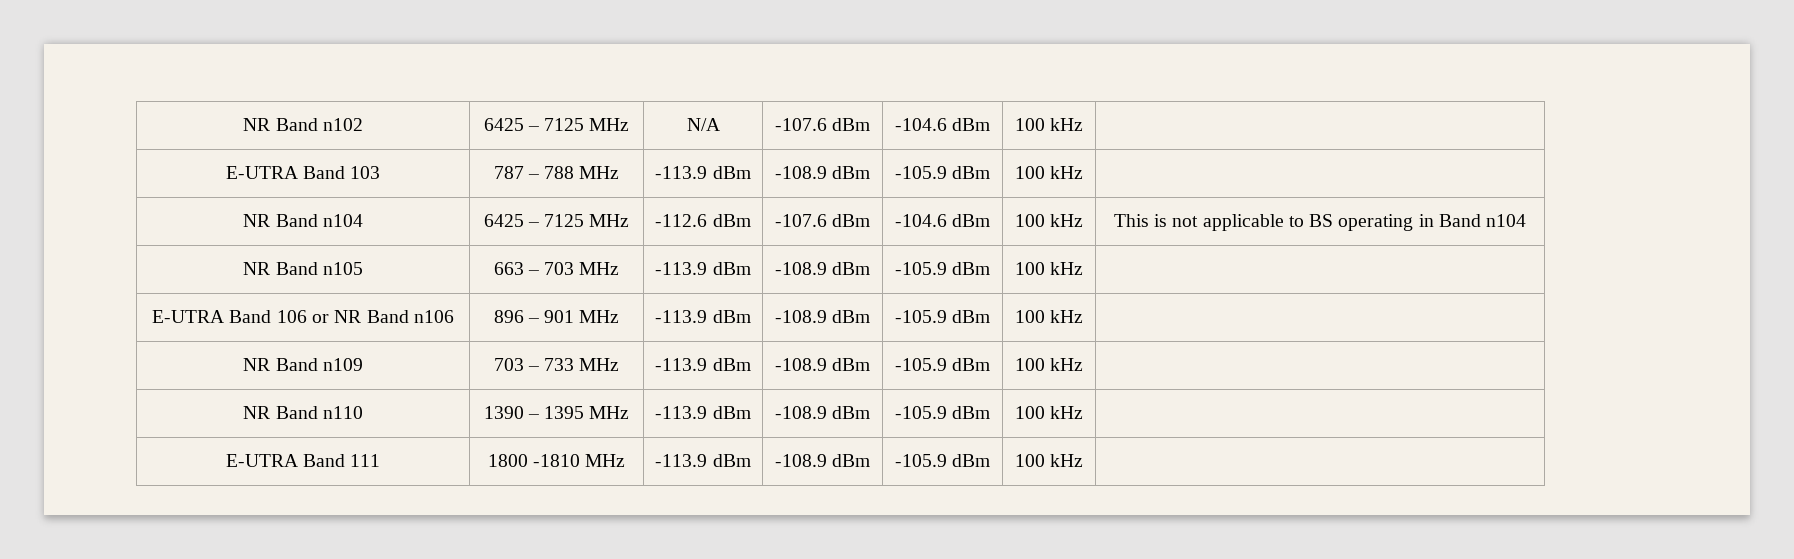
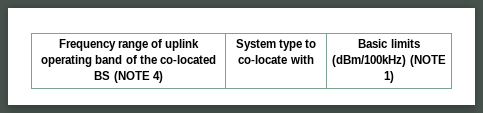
- NR Band n102 | 6425 – 7125 MHz | N/A | -107.6 dBm | -104.6 dBm | 100 kHz |
- E-UTRA Band 103 | 787 – 788 MHz | -113.9 dBm | -108.9 dBm | -105.9 dBm | 100 kHz |
- NR Band n104 | 6425 – 7125 MHz | -112.6 dBm | -107.6 dBm | -104.6 dBm | 100 kHz | This is not applicable to BS operating in Band n104
- NR Band n105 | 663 – 703 MHz | -113.9 dBm | -108.9 dBm | -105.9 dBm | 100 kHz |
- E-UTRA Band 106 or NR Band n106 | 896 – 901 MHz | -113.9 dBm | -108.9 dBm | -105.9 dBm | 100 kHz |
- NR Band n109 | 703 – 733 MHz | -113.9 dBm | -108.9 dBm | -105.9 dBm | 100 kHz |
- NR Band n110 | 1390 – 1395 MHz | -113.9 dBm | -108.9 dBm | -105.9 dBm | 100 kHz |
- E-UTRA Band 111 | 1800 -1810 MHz | -113.9 dBm | -108.9 dBm | -105.9 dBm | 100 kHz |
+ Frequency range of uplink operating band of the co-located BS (NOTE 4) | System type to co-locate with | Basic limits (dBm/100kHz) (NOTE 1)

